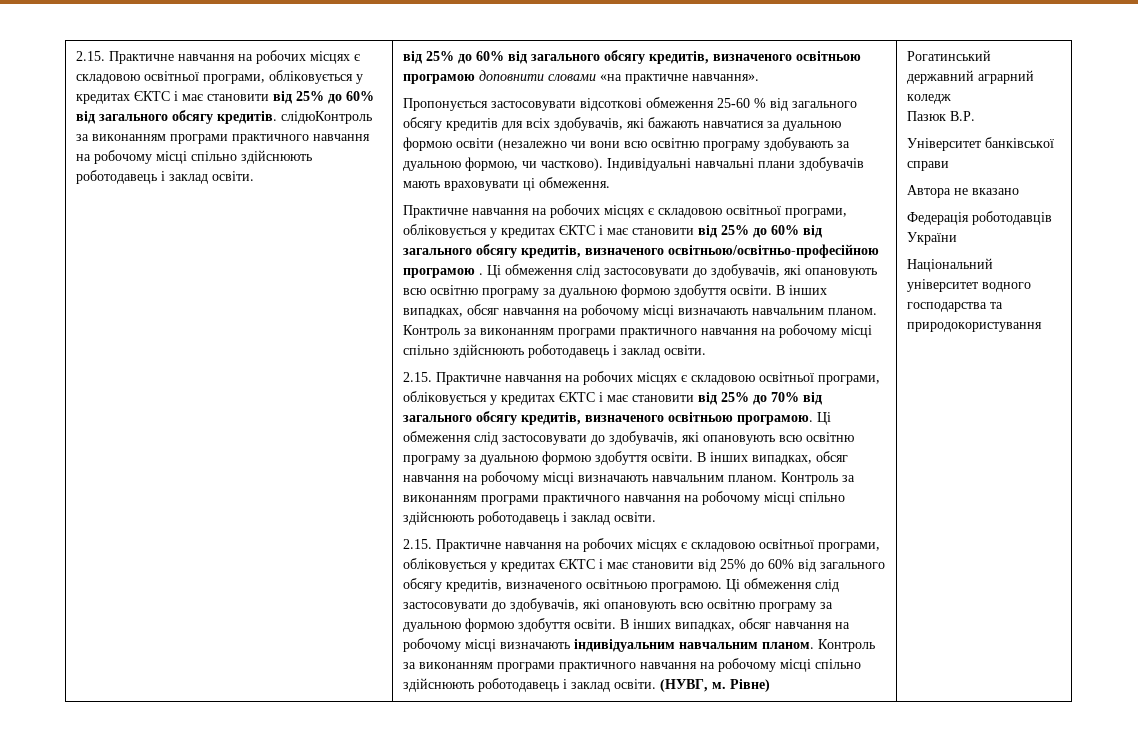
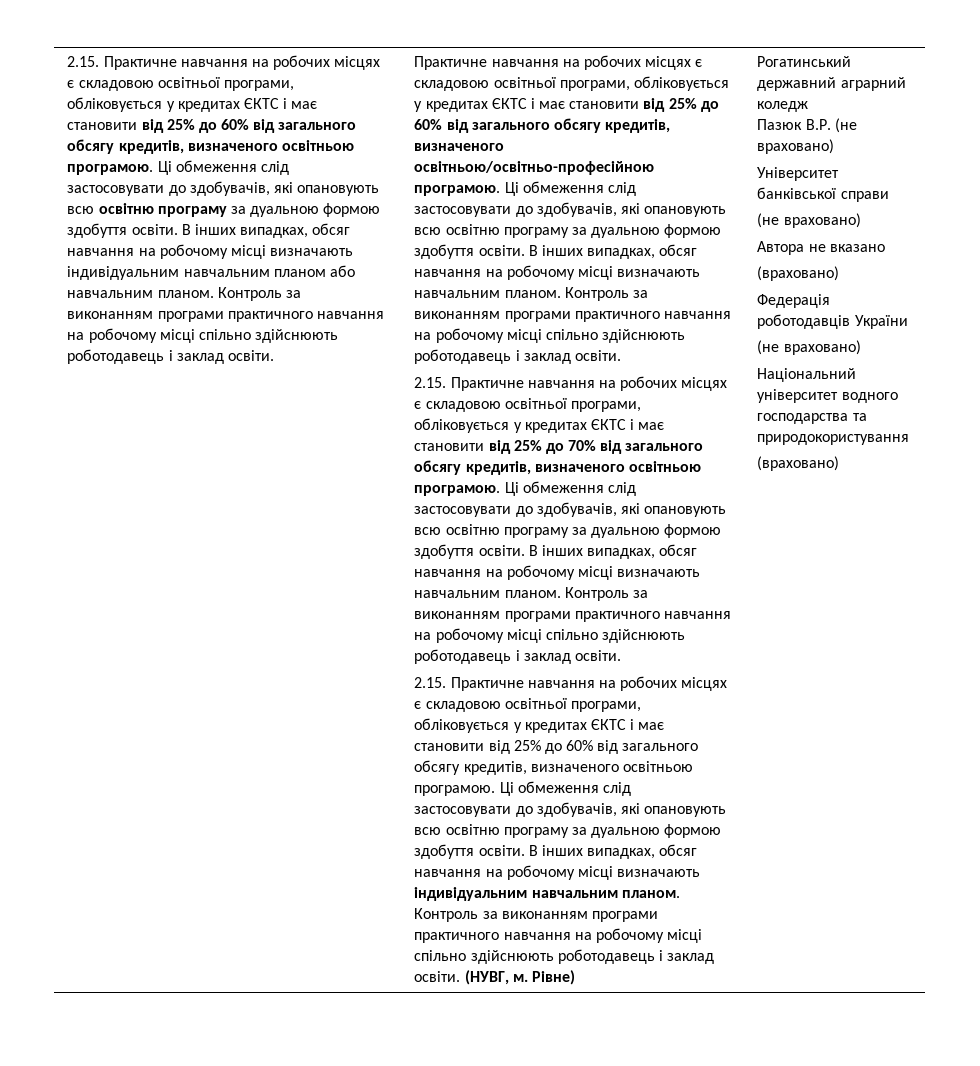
- 2.15. Практичне навчання на робочих місцях є складовою освітньої програми, обліковується у кредитах ЄКТС і має становити від 25% до 60% від загального обсягу кредитів. слідюКонтроль за виконанням програми практичного навчання на робочому місці спільно здійснюють роботодавець і заклад освіти.
+ 2.15. Практичне навчання на робочих місцях є складовою освітньої програми, обліковується у кредитах ЄКТС і має становити від 25% до 60% від загального обсягу кредитів, визначеного освітньою програмою. Ці обмеження слід застосовувати до здобувачів, які опановують всю освітню програму за дуальною формою здобуття освіти. В інших випадках, обсяг навчання на робочому місці визначають індивідуальним навчальним планом або навчальним планом. Контроль за виконанням програми практичного навчання на робочому місці спільно здійснюють роботодавець і заклад освіти.
- від 25% до 60% від загального обсягу кредитів, визначеного освітньою програмою доповнити словами «на практичне навчання».
- Пропонується застосовувати відсоткові обмеження 25-60 % від загального обсягу кредитів для всіх здобувачів, які бажають навчатися за дуальною формою освіти (незалежно чи вони всю освітню програму здобувають за дуальною формою, чи частково). Індивідуальні навчальні плани здобувачів мають враховувати ці обмеження.
- Практичне навчання на робочих місцях є складовою освітньої програми, обліковується у кредитах ЄКТС і має становити від 25% до 60% від загального обсягу кредитів, визначеного освітньою/освітньо-професійною програмою .
+ Практичне навчання на робочих місцях є складовою освітньої програми, обліковується у кредитах ЄКТС і має становити від 25% до 60% від загального обсягу кредитів, визначеного освітньою/освітньо-професійною програмою.
- Пазюк В.Р.
+ Пазюк В.Р. (не враховано)
  Університет банківської справи
+ (не враховано)
  Автора не вказано
+ (враховано)
  Федерація роботодавців України
+ (не враховано)
  Національний університет водного господарства та природокористування
+ (враховано)

